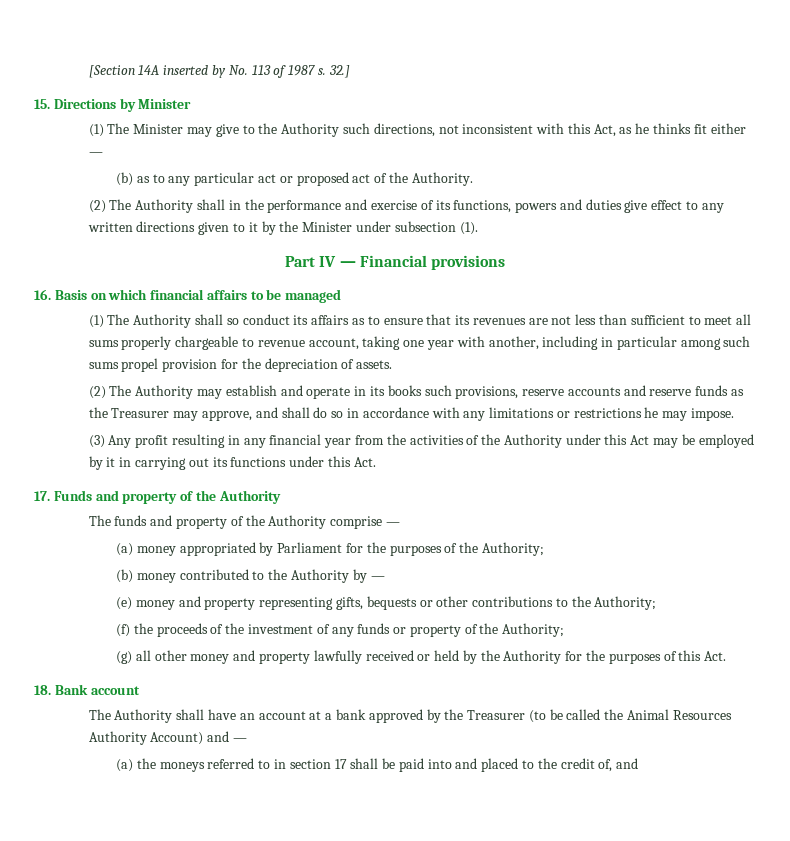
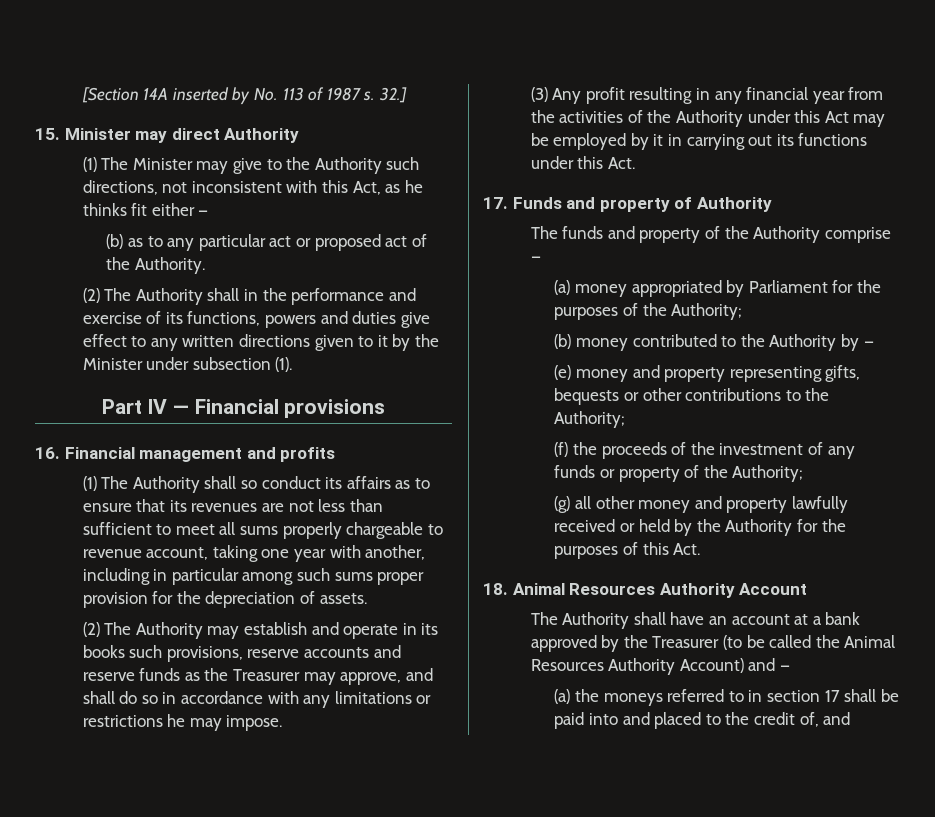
- 15. Directions by Minister
+ 15. Minister may direct Authority
- 16. Basis on which financial affairs to be managed
+ 16. Financial management and profits
- (1) The Authority shall so conduct its affairs as to ensure that its revenues are not less than sufficient to meet all sums properly chargeable to revenue account, taking one year with another, including in particular among such sums propel provision for the depreciation of assets.
+ (1) The Authority shall so conduct its affairs as to ensure that its revenues are not less than sufficient to meet all sums properly chargeable to revenue account, taking one year with another, including in particular among such sums proper provision for the depreciation of assets.
- 17. Funds and property of the Authority
+ 17. Funds and property of Authority
- 18. Bank account
+ 18. Animal Resources Authority Account

